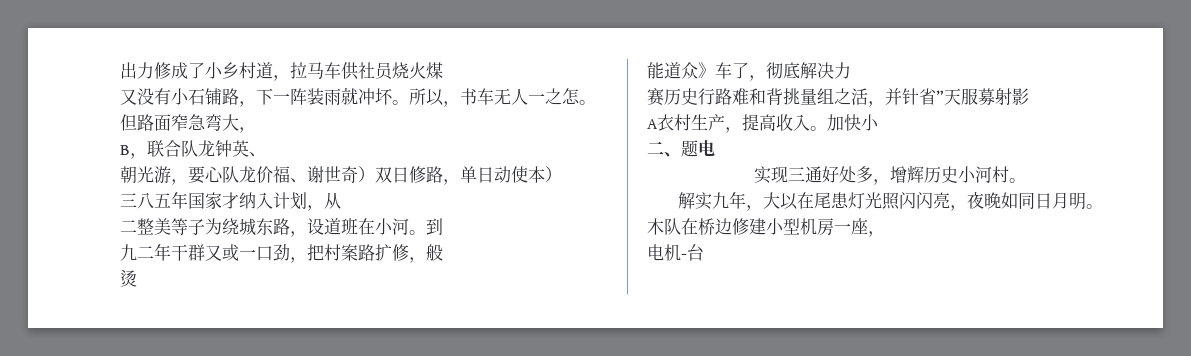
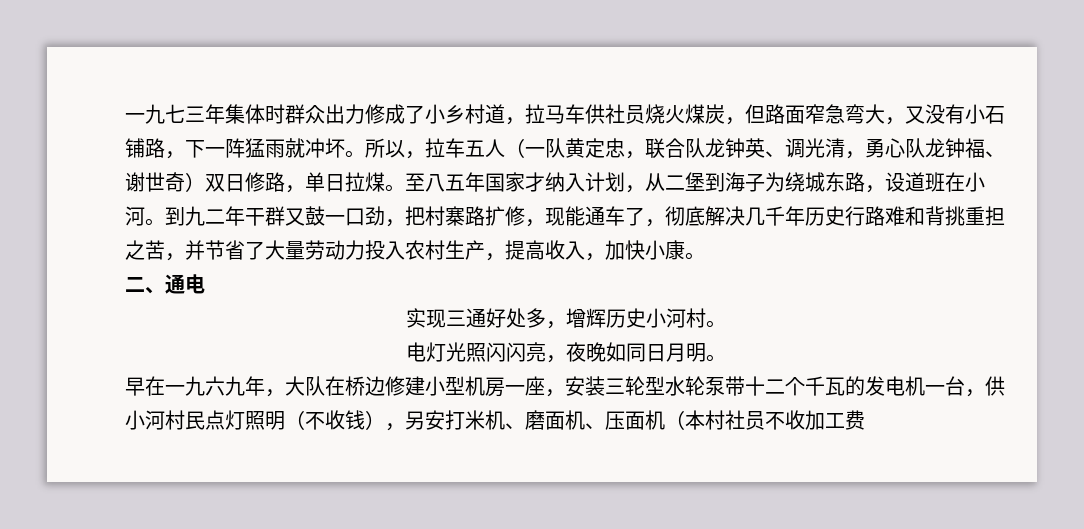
- 出力修成了小乡村道，拉马车供社员烧火煤
- 又没有小石铺路，下一阵装雨就冲坏。
+ 一九七三年集体时群众出力修成了小乡村道，拉马车供社员烧火煤炭，但路面窄急弯大，又没有小石铺路，下一阵猛雨就冲坏。
- 所以，书车无人一之怎。但路面窄急弯大，
- B，联合队龙钟英、
- 朝光游，要心队龙价福、谢世奇）双日修路，单日动使本）
- 三八五年国家才纳入计划，从
- 二整美等子为绕城东路，设道班在小河。
+ 所以，拉车五人（一队黄定忠，联合队龙钟英、调光清，勇心队龙钟福、谢世奇）双日修路，单日拉煤。至八五年国家才纳入计划，从二堡到海子为绕城东路，设道班在小河。
- 到
- 九二年干群又或一口劲，把村案路扩修，般
- 烫
- 能道众》车了，彻底解决力
- 赛历史行路难和背挑量组之活，并针省”天服募射影
- A衣村生产，提高收入。加快小
+ 到九二年干群又鼓一口劲，把村寨路扩修，现能通车了，彻底解决几千年历史行路难和背挑重担之苦，并节省了大量劳动力投入农村生产，提高收入，加快小康。
- 二、题电
+ 二、通电
- 解实九年，大以在尾患灯光照闪闪亮，夜晚如同日月明。
+ 电灯光照闪闪亮，夜晚如同日月明。
- 木队在桥边修建小型机房一座，
- 电机-台
+ 早在一九六九年，大队在桥边修建小型机房一座，安装三轮型水轮泵带十二个千瓦的发电机一台，供小河村民点灯照明（不收钱），另安打米机、磨面机、压面机（本村社员不收加工费

